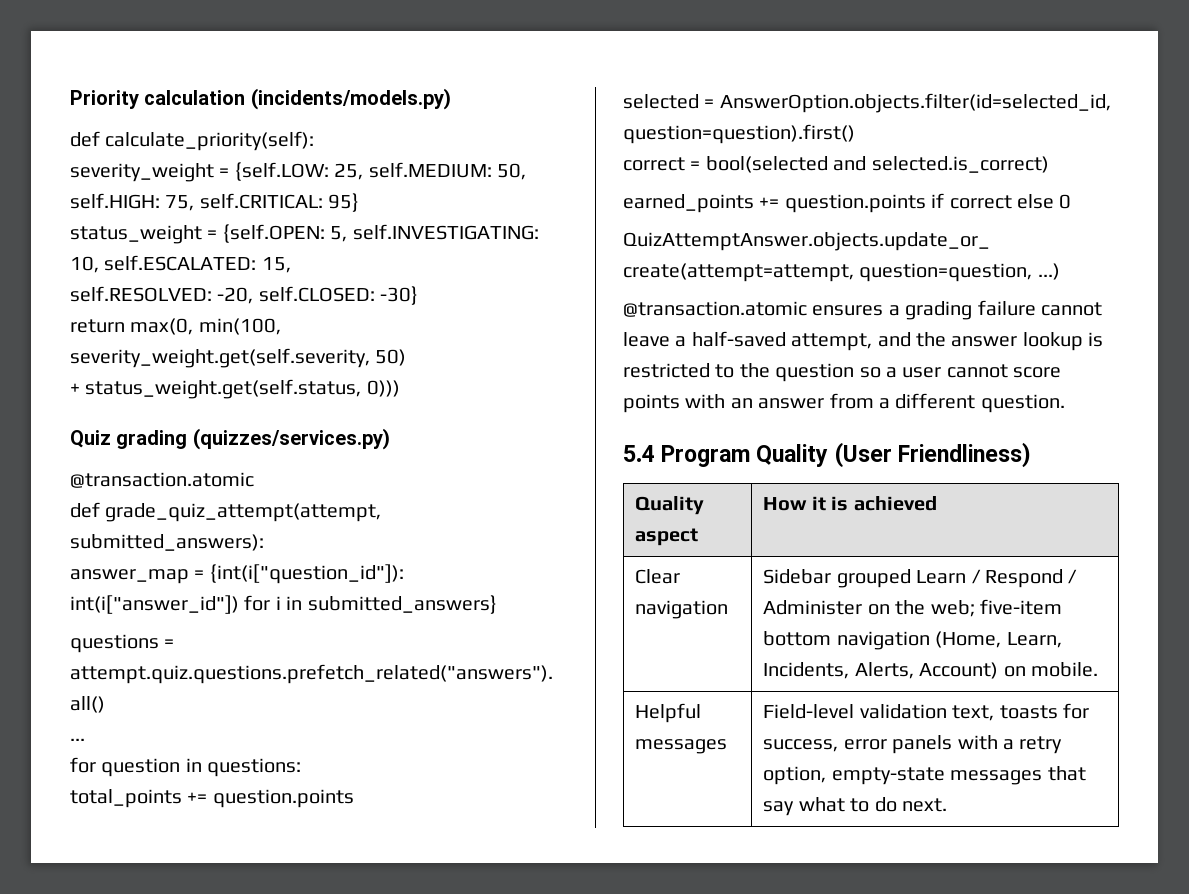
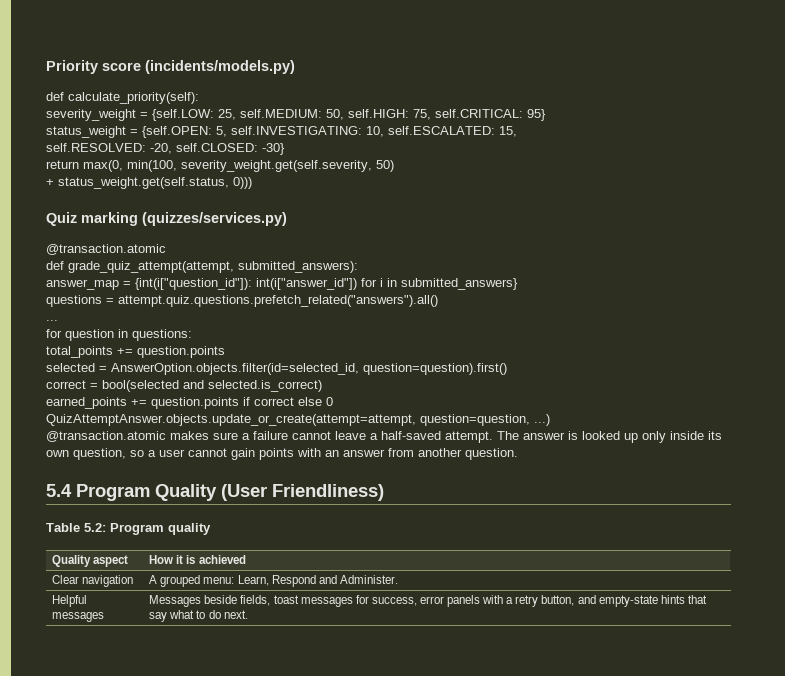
- Priority calculation (incidents/models.py)
+ Priority score (incidents/models.py)
- Quiz grading (quizzes/services.py)
+ Quiz marking (quizzes/services.py)
- @transaction.atomic ensures a grading failure cannot leave a half-saved attempt, and the answer lookup is restricted to the question so a user cannot score points with an answer from a different question.
+ @transaction.atomic makes sure a failure cannot leave a half-saved attempt. The answer is looked up only inside its own question, so a user cannot gain points with an answer from another question.
+ Table 5.2: Program quality
- Clear navigation | Sidebar grouped Learn / Respond / Administer on the web; five-item bottom navigation (Home, Learn, Incidents, Alerts, Account) on mobile.
- Helpful messages | Field-level validation text, toasts for success, error panels with a retry option, empty-state messages that say what to do next.
+ Clear navigation | A grouped menu: Learn, Respond and Administer.
+ Helpful messages | Messages beside fields, toast messages for success, error panels with a retry button, and empty-state hints that say what to do next.

